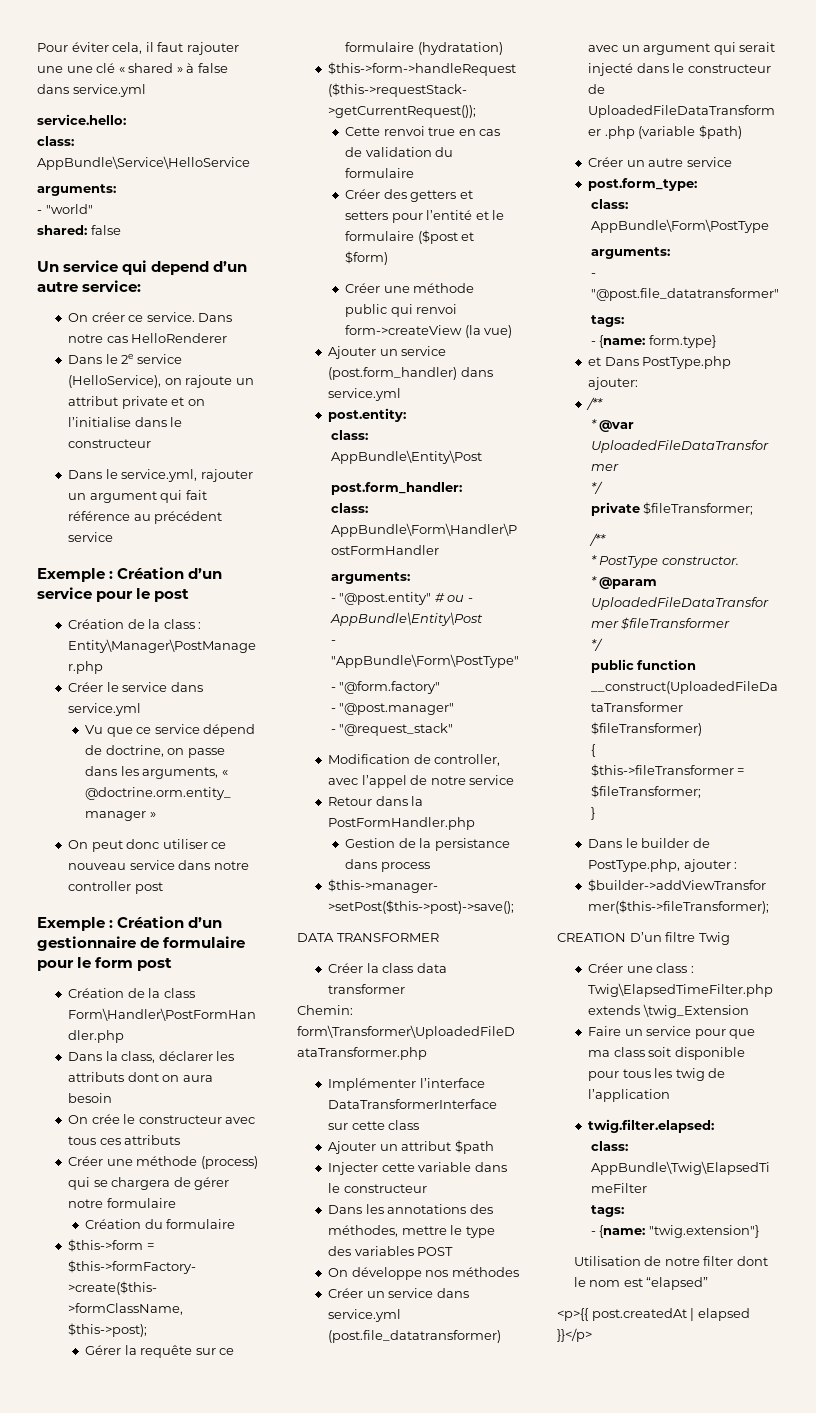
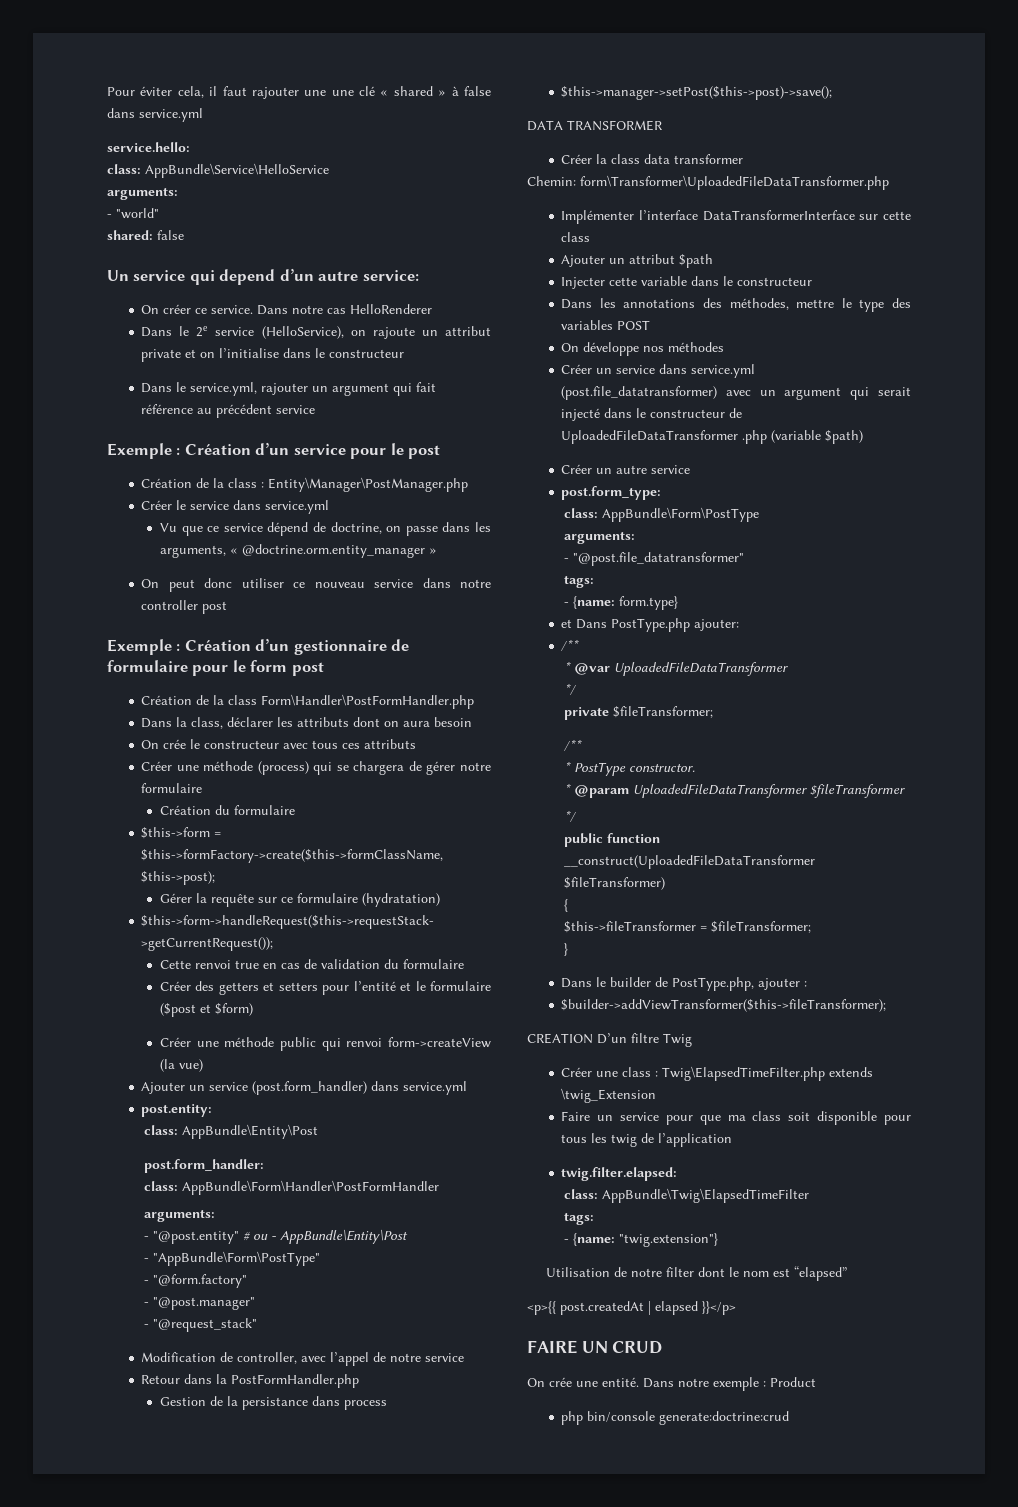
+ FAIRE UN CRUD
+ On crée une entité. Dans notre exemple : Product
+ php bin/console generate:doctrine:crud

